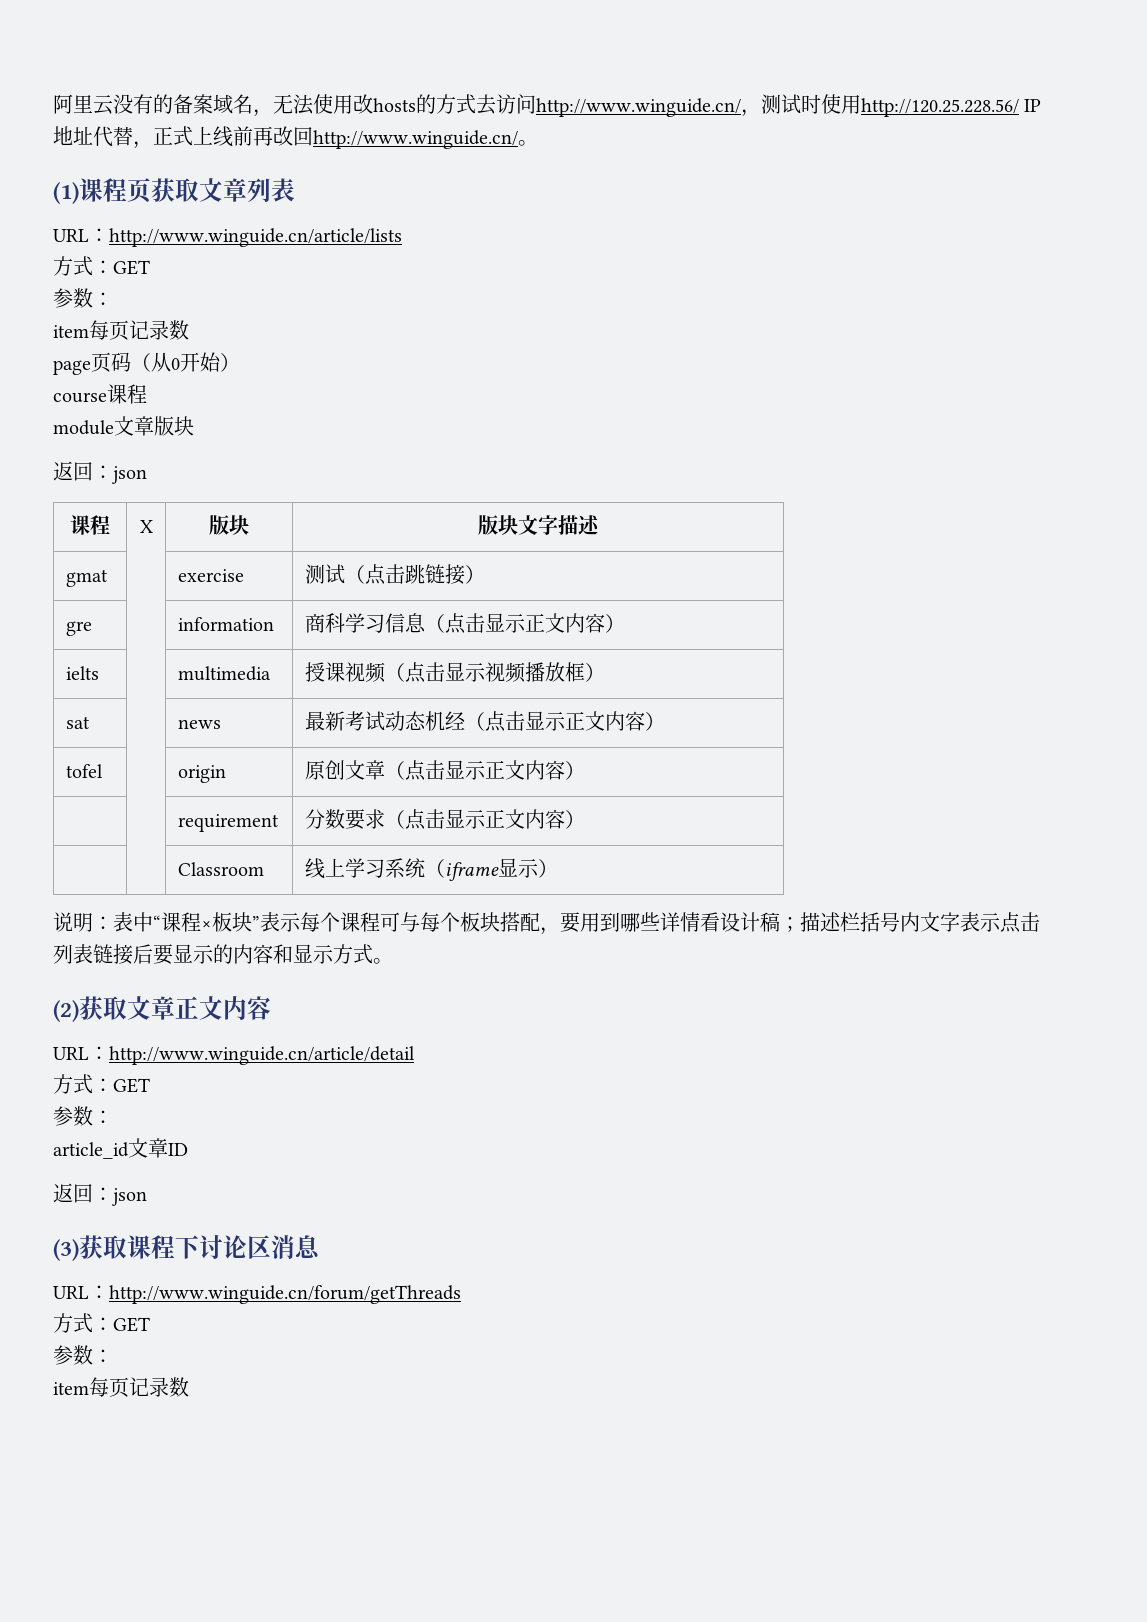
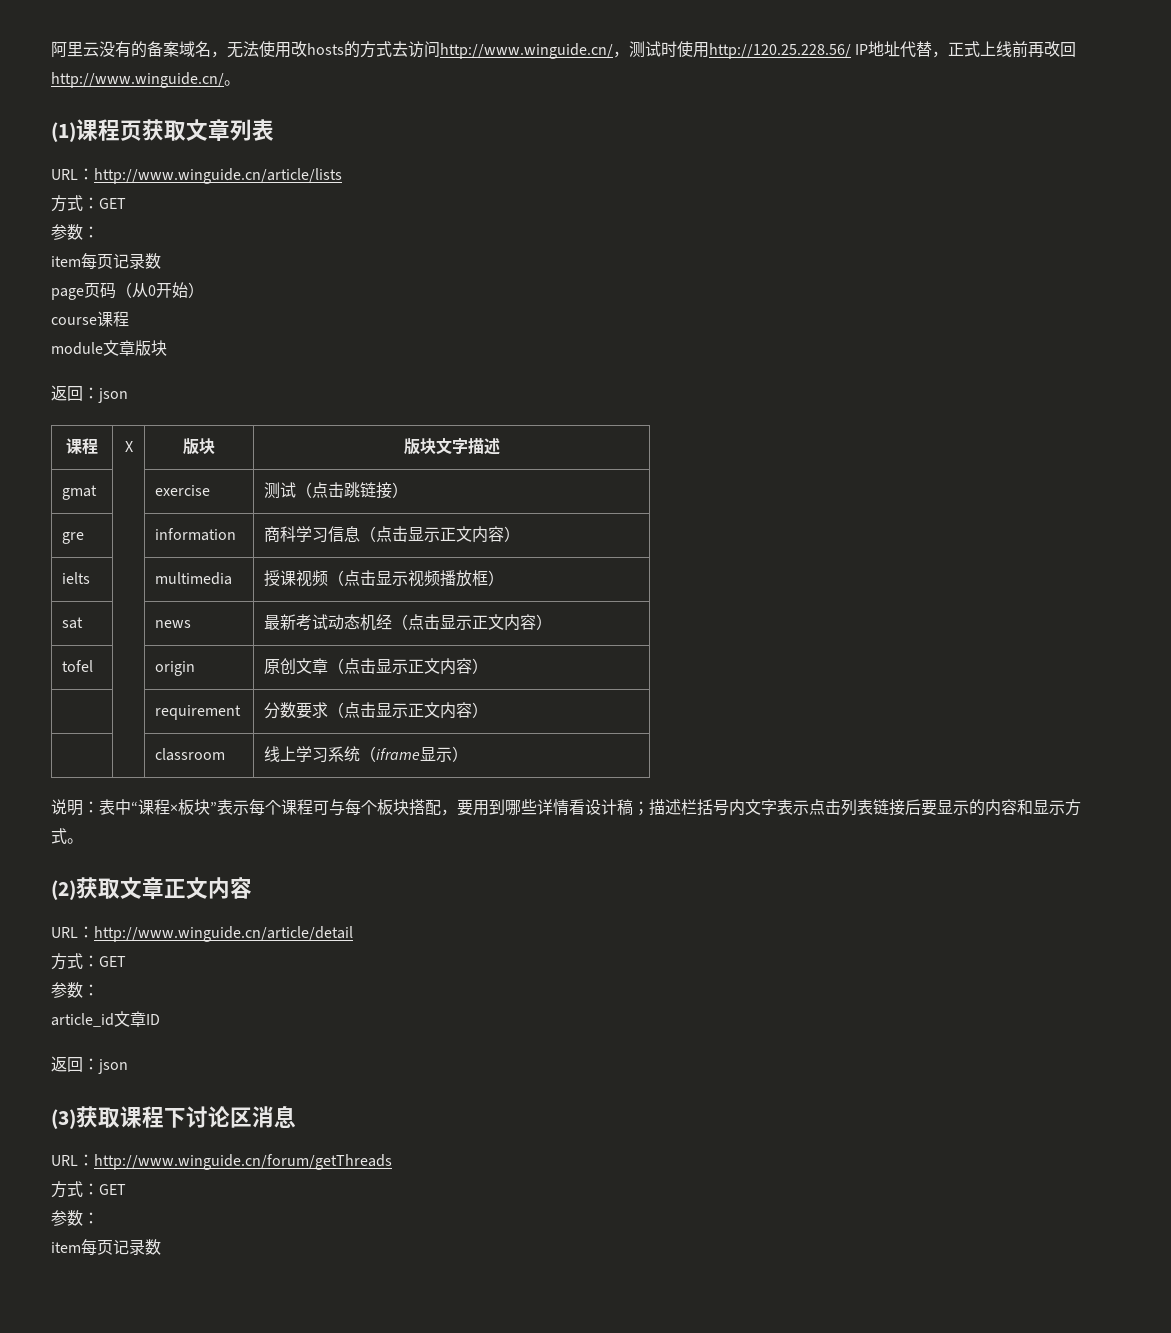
- | | Classroom | 线上学习系统（iframe显示）
+ | | classroom | 线上学习系统（iframe显示）

